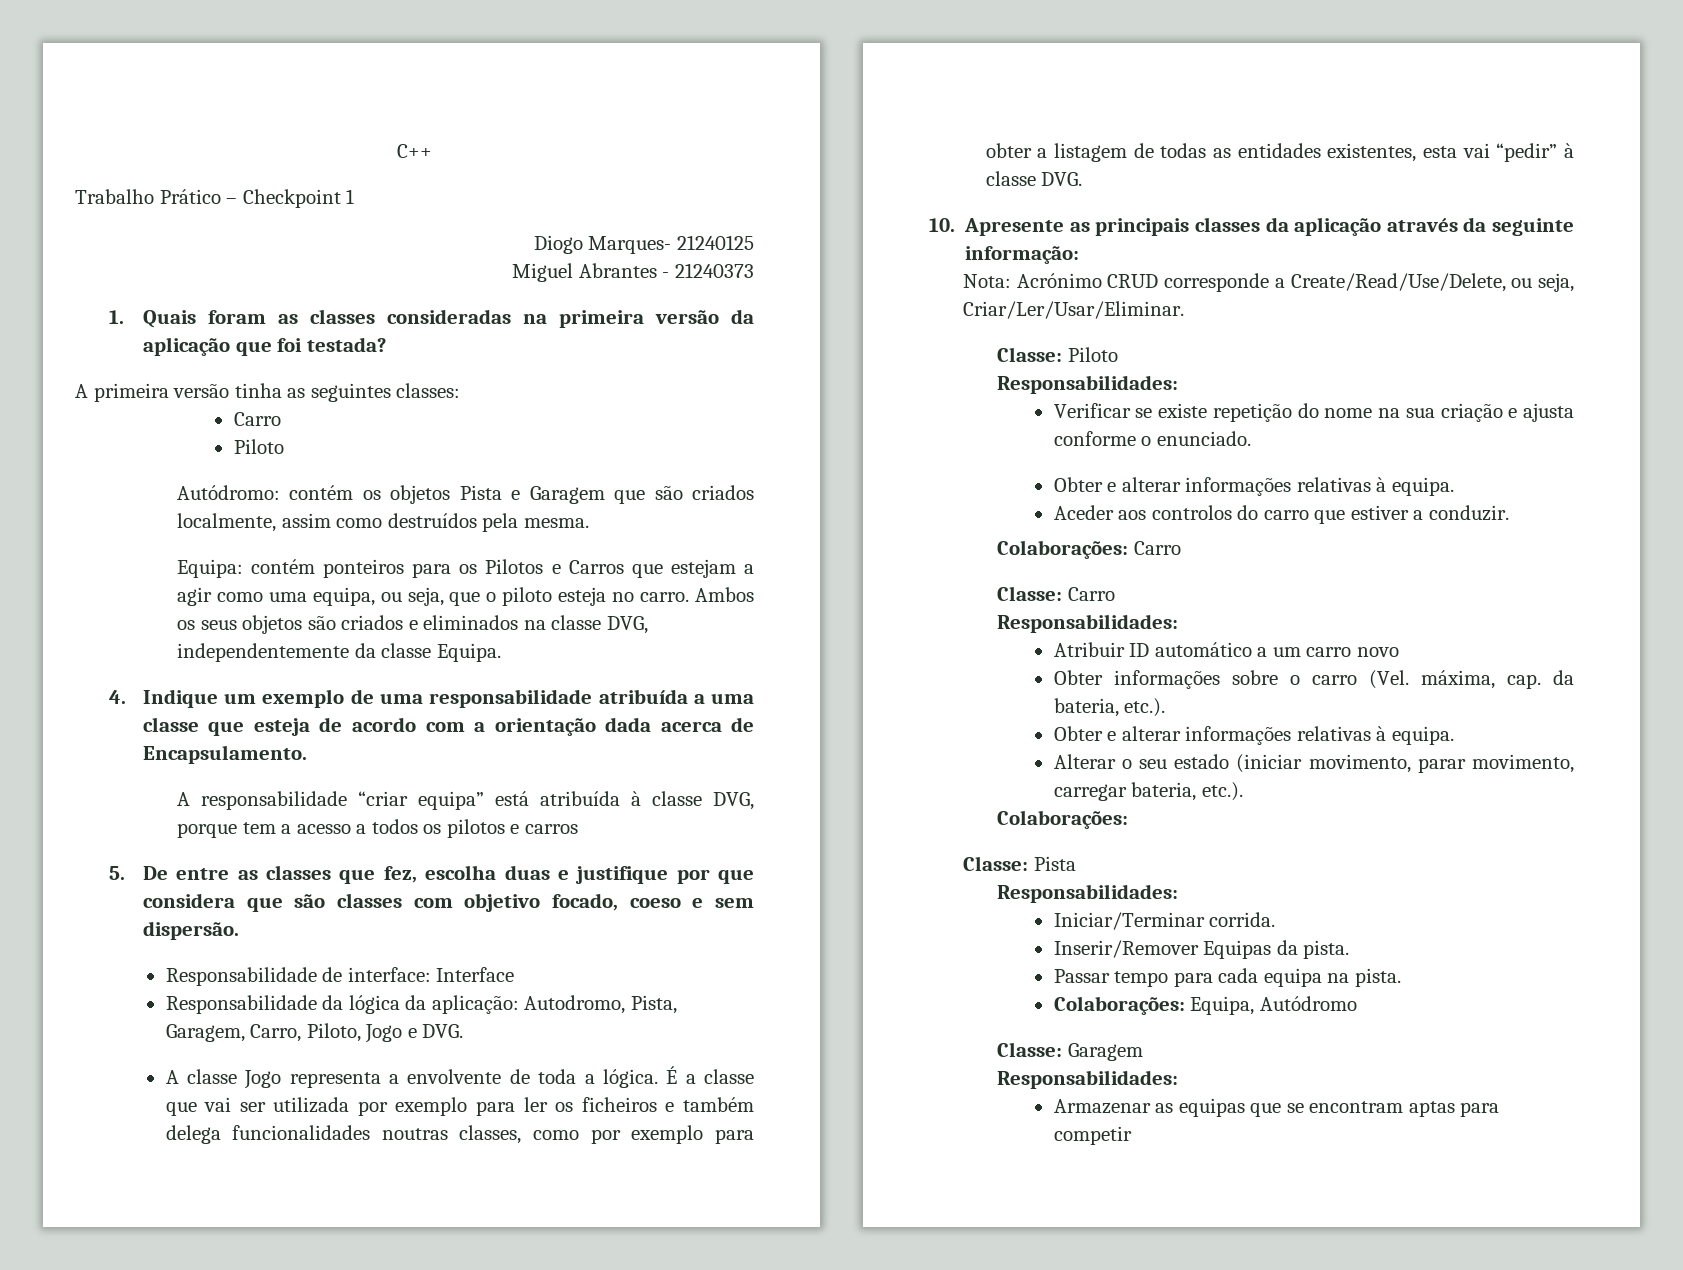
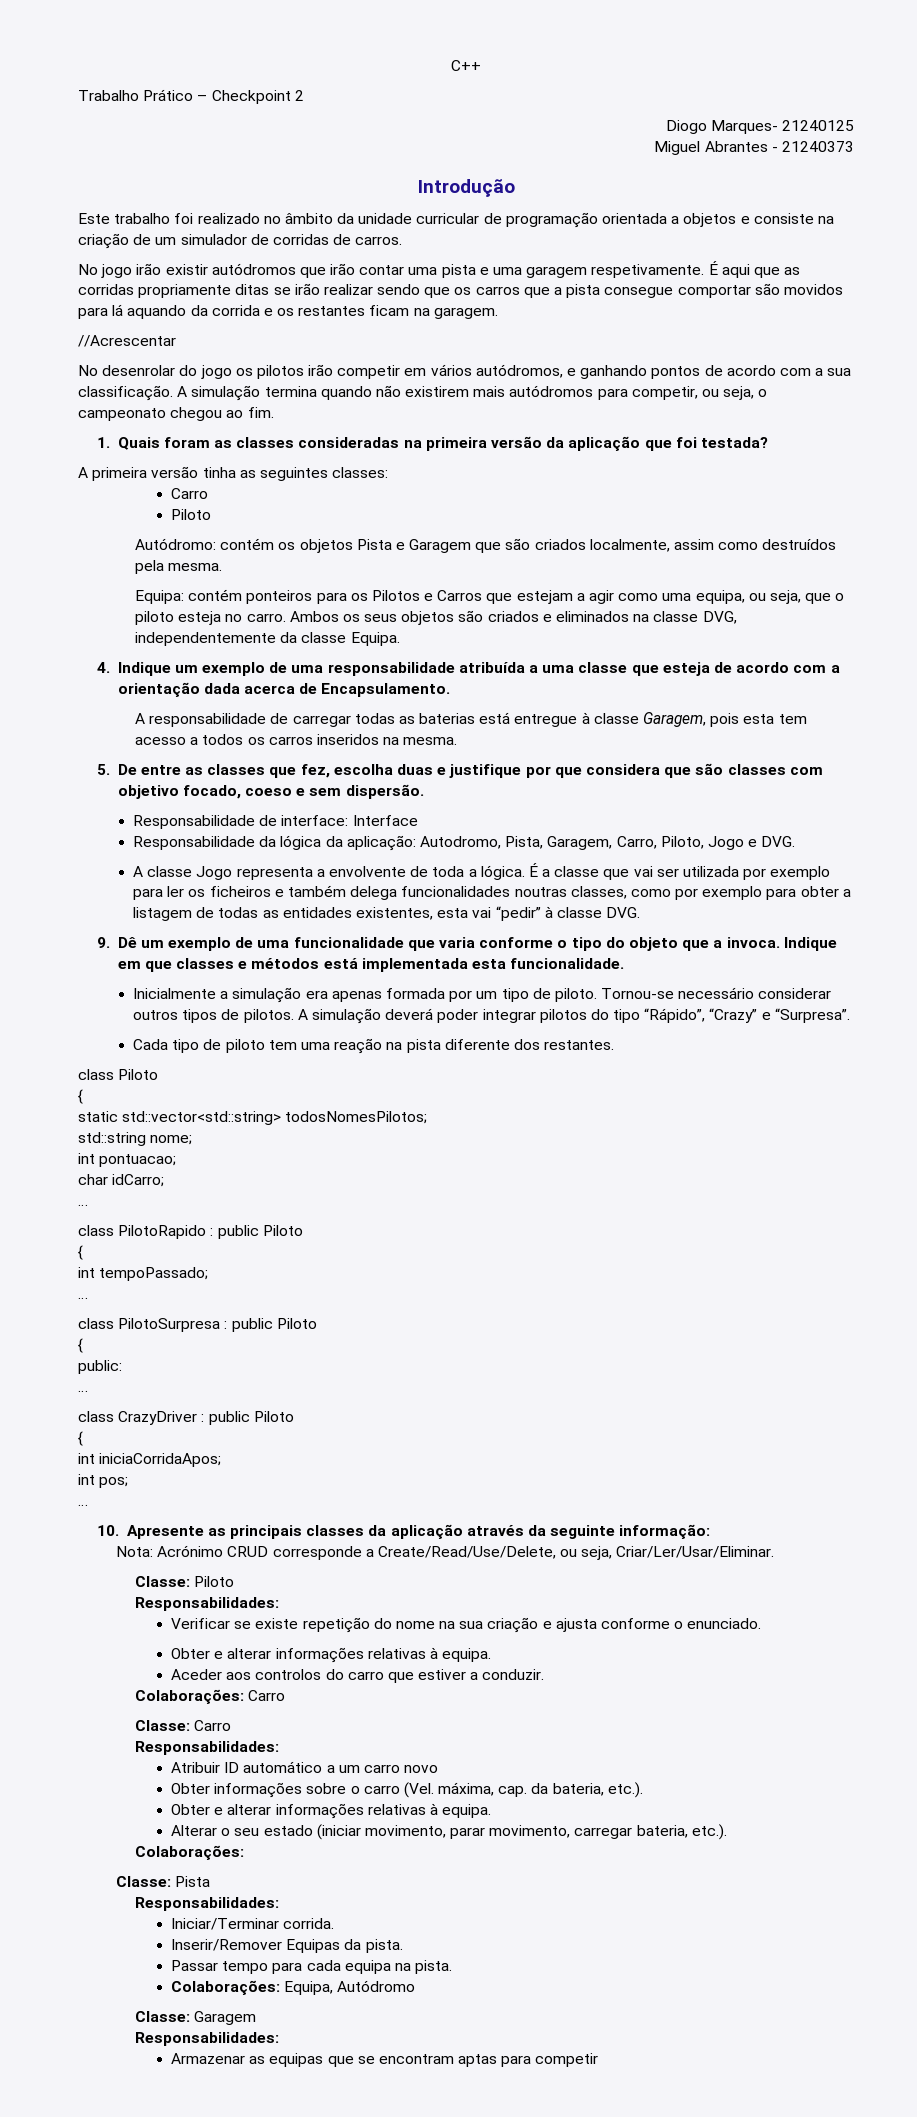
- Trabalho Prático – Checkpoint 1
+ Trabalho Prático – Checkpoint 2
+ Introdução
+ Este trabalho foi realizado no âmbito da unidade curricular de programação orientada a objetos e consiste na criação de um simulador de corridas de carros.
+ No jogo irão existir autódromos que irão contar uma pista e uma garagem respetivamente. É aqui que as corridas propriamente ditas se irão realizar sendo que os carros que a pista consegue comportar são movidos para lá aquando da corrida e os restantes ficam na garagem.
+ //Acrescentar
+ No desenrolar do jogo os pilotos irão competir em vários autódromos, e ganhando pontos de acordo com a sua classificação. A simulação termina quando não existirem mais autódromos para competir, ou seja, o campeonato chegou ao fim.
- A responsabilidade “criar equipa” está atribuída à classe DVG, porque tem a acesso a todos os pilotos e carros
+ A responsabilidade de carregar todas as baterias está entregue à classe Garagem, pois esta tem acesso a todos os carros inseridos na mesma.
+ 9. Dê um exemplo de uma funcionalidade que varia conforme o tipo do objeto que a invoca. Indique em que classes e métodos está implementada esta funcionalidade.
+ Inicialmente a simulação era apenas formada por um tipo de piloto. Tornou-se necessário considerar outros tipos de pilotos. A simulação deverá poder integrar pilotos do tipo “Rápido”, “Crazy” e “Surpresa”.
+ Cada tipo de piloto tem uma reação na pista diferente dos restantes.
+ class Piloto
+ {
+ static std::vector<std::string> todosNomesPilotos;
+ std::string nome;
+ int pontuacao;
+ char idCarro;
+ …
+ class PilotoRapido : public Piloto
+ {
+ int tempoPassado;
+ …
+ class PilotoSurpresa : public Piloto
+ {
+ public:
+ …
+ class CrazyDriver : public Piloto
+ {
+ int iniciaCorridaApos;
+ int pos;
+ …

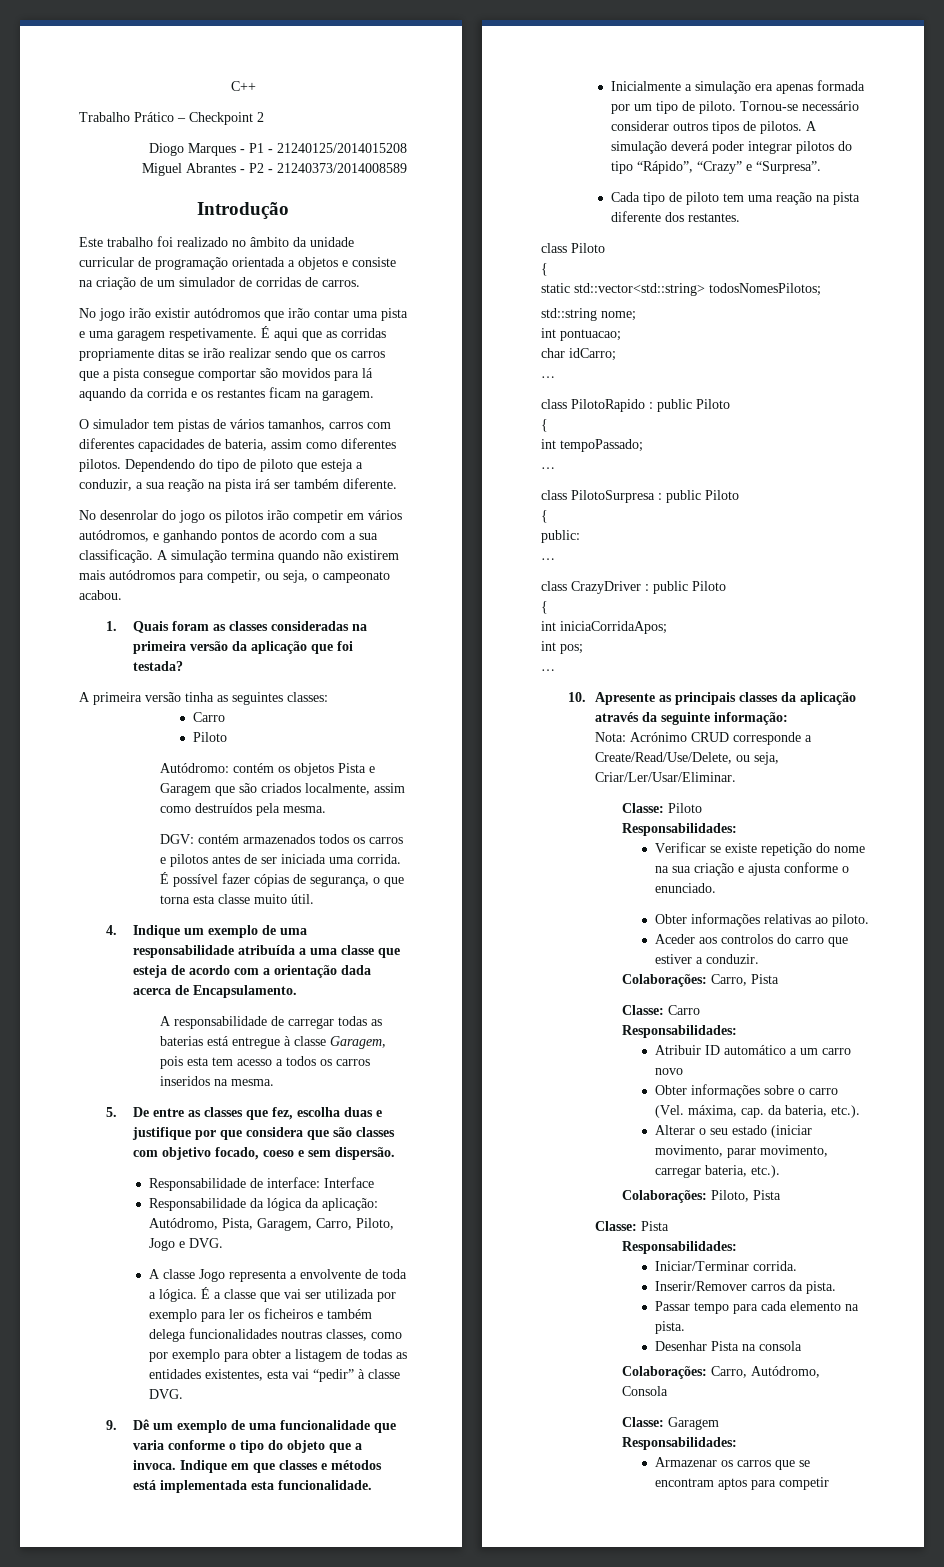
- Diogo Marques- 21240125
+ Diogo Marques - P1 - 21240125/2014015208
- Miguel Abrantes - 21240373
+ Miguel Abrantes - P2 - 21240373/2014008589
- //Acrescentar
+ O simulador tem pistas de vários tamanhos, carros com diferentes capacidades de bateria, assim como diferentes pilotos. Dependendo do tipo de piloto que esteja a conduzir, a sua reação na pista irá ser também diferente.
- A simulação termina quando não existirem mais autódromos para competir, ou seja, o campeonato chegou ao fim.
+ A simulação termina quando não existirem mais autódromos para competir, ou seja, o campeonato acabou.
- Equipa: contém ponteiros para os Pilotos e Carros que estejam a agir como uma equipa, ou seja, que o piloto esteja no carro. Ambos os seus objetos são criados e eliminados na classe DVG, independentemente da classe Equipa.
+ DGV: contém armazenados todos os carros e pilotos antes de ser iniciada uma corrida. É possível fazer cópias de segurança, o que torna esta classe muito útil.
- Responsabilidade da lógica da aplicação: Autodromo, Pista, Garagem, Carro, Piloto, Jogo e DVG.
+ Responsabilidade da lógica da aplicação: Autódromo, Pista, Garagem, Carro, Piloto, Jogo e DVG.
  Verificar se existe repetição do nome na sua criação e ajusta conforme o enunciado.
- Obter e alterar informações relativas à equipa.
+ Obter informações relativas ao piloto.
- Colaborações: Carro
+ Colaborações: Carro, Pista
  Obter informações sobre o carro (Vel. máxima, cap. da bateria, etc.).
- Obter e alterar informações relativas à equipa.
  Alterar o seu estado (iniciar movimento, parar movimento, carregar bateria, etc.).
- Colaborações:
+ Colaborações: Piloto, Pista
- Inserir/Remover Equipas da pista.
+ Inserir/Remover carros da pista.
- Passar tempo para cada equipa na pista.
+ Passar tempo para cada elemento na pista.
- Colaborações: Equipa, Autódromo
+ Desenhar Pista na consola
+ Colaborações: Carro, Autódromo, Consola
- Armazenar as equipas que se encontram aptas para competir
+ Armazenar os carros que se encontram aptos para competir

